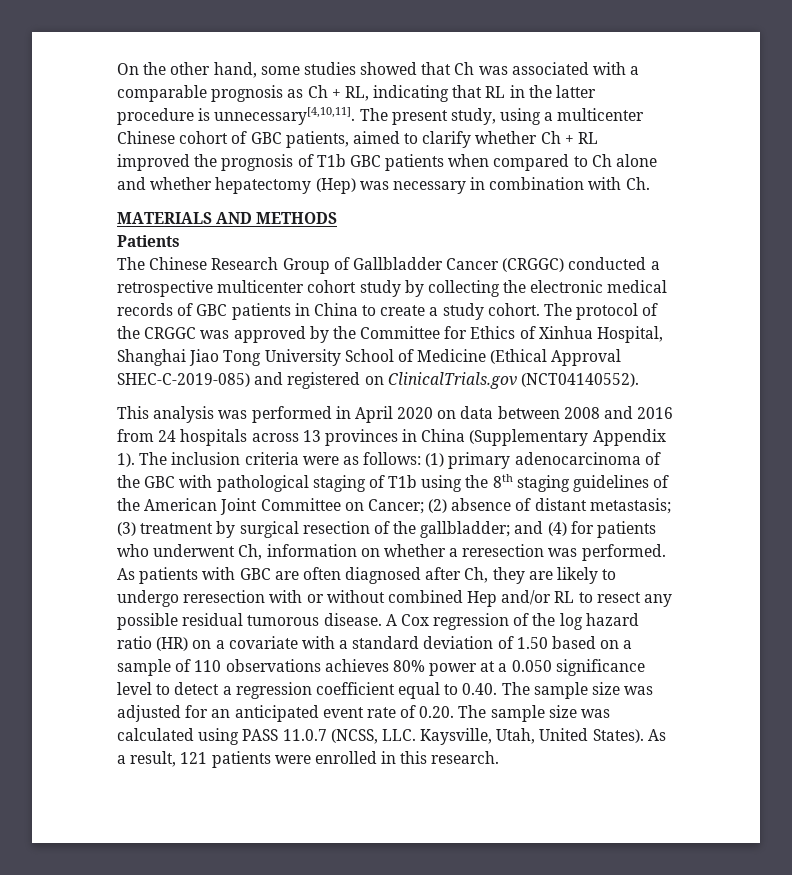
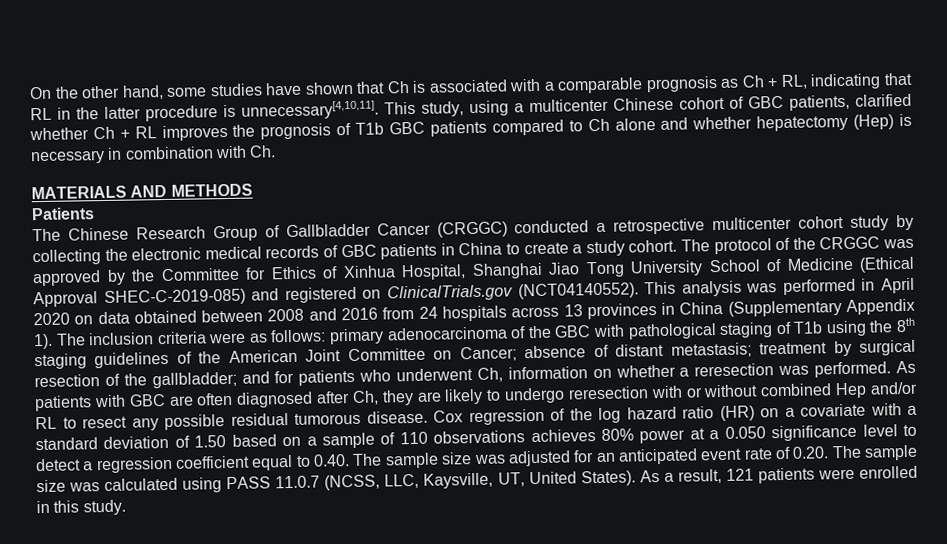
- On the other hand, some studies showed that Ch was associated with a comparable prognosis as Ch + RL, indicating that RL in the latter procedure is unnecessary[4,10,11].
+ On the other hand, some studies have shown that Ch is associated with a comparable prognosis as Ch + RL, indicating that RL in the latter procedure is unnecessary[4,10,11].
- The present study, using a multicenter Chinese cohort of GBC patients, aimed to clarify whether Ch + RL improved the prognosis of T1b GBC patients when compared to Ch alone and whether hepatectomy (Hep) was necessary in combination with Ch.
+ This study, using a multicenter Chinese cohort of GBC patients, clarified whether Ch + RL improves the prognosis of T1b GBC patients compared to Ch alone and whether hepatectomy (Hep) is necessary in combination with Ch.
- The protocol of the CRGGC was approved by the Committee for Ethics of Xinhua Hospital, Shanghai Jiao Tong University School of Medicine (Ethical Approval SHEC-C-2019-085) and registered on ClinicalTrials.gov (NCT04140552).
- This analysis was performed in April 2020 on data between 2008 and 2016 from 24 hospitals across 13 provinces in China (Supplementary Appendix 1).
+ The protocol of the CRGGC was approved by the Committee for Ethics of Xinhua Hospital, Shanghai Jiao Tong University School of Medicine (Ethical Approval SHEC-C-2019-085) and registered on ClinicalTrials.gov (NCT04140552). This analysis was performed in April 2020 on data obtained between 2008 and 2016 from 24 hospitals across 13 provinces in China (Supplementary Appendix 1).
- The inclusion criteria were as follows: (1) primary adenocarcinoma of the GBC with pathological staging of T1b using the 8th staging guidelines of the American Joint Committee on Cancer; (2) absence of distant metastasis; (3) treatment by surgical resection of the gallbladder; and (4) for patients who underwent Ch, information on whether a reresection was performed.
+ The inclusion criteria were as follows: primary adenocarcinoma of the GBC with pathological staging of T1b using the 8th staging guidelines of the American Joint Committee on Cancer; absence of distant metastasis; treatment by surgical resection of the gallbladder; and for patients who underwent Ch, information on whether a reresection was performed.
- A Cox regression of the log hazard ratio (HR) on a covariate with a standard deviation of 1.50 based on a sample of 110 observations achieves 80% power at a 0.050 significance level to detect a regression coefficient equal to 0.40. The sample size was adjusted for an anticipated event rate of 0.20. The sample size was calculated using PASS 11.0.7 (NCSS, LLC. Kaysville, Utah, United States).
+ Cox regression of the log hazard ratio (HR) on a covariate with a standard deviation of 1.50 based on a sample of 110 observations achieves 80% power at a 0.050 significance level to detect a regression coefficient equal to 0.40. The sample size was adjusted for an anticipated event rate of 0.20. The sample size was calculated using PASS 11.0.7 (NCSS, LLC, Kaysville, UT, United States).
- As a result, 121 patients were enrolled in this research.
+ As a result, 121 patients were enrolled in this study.

